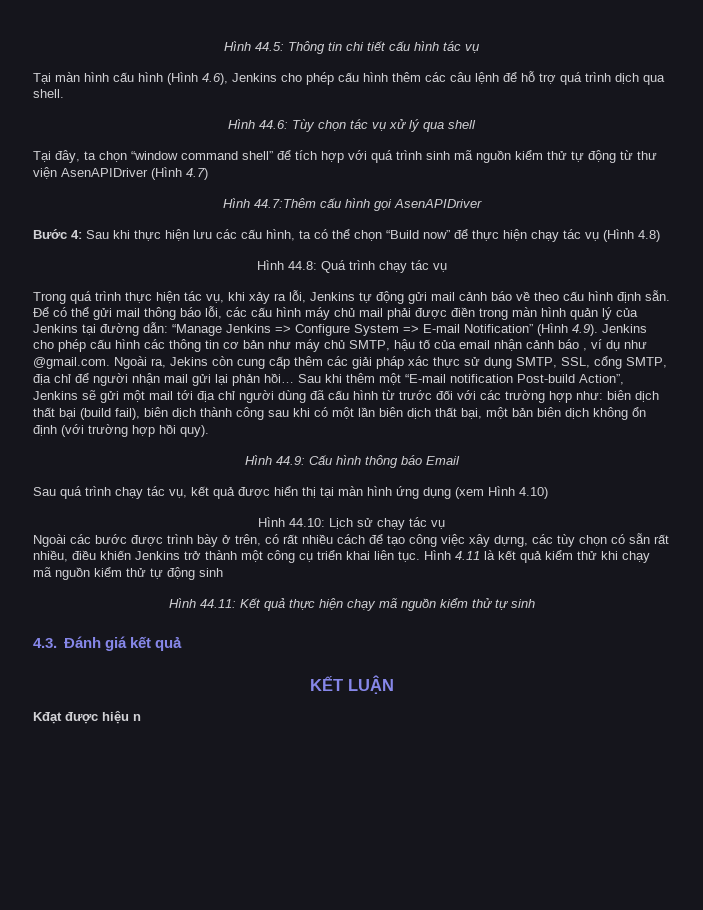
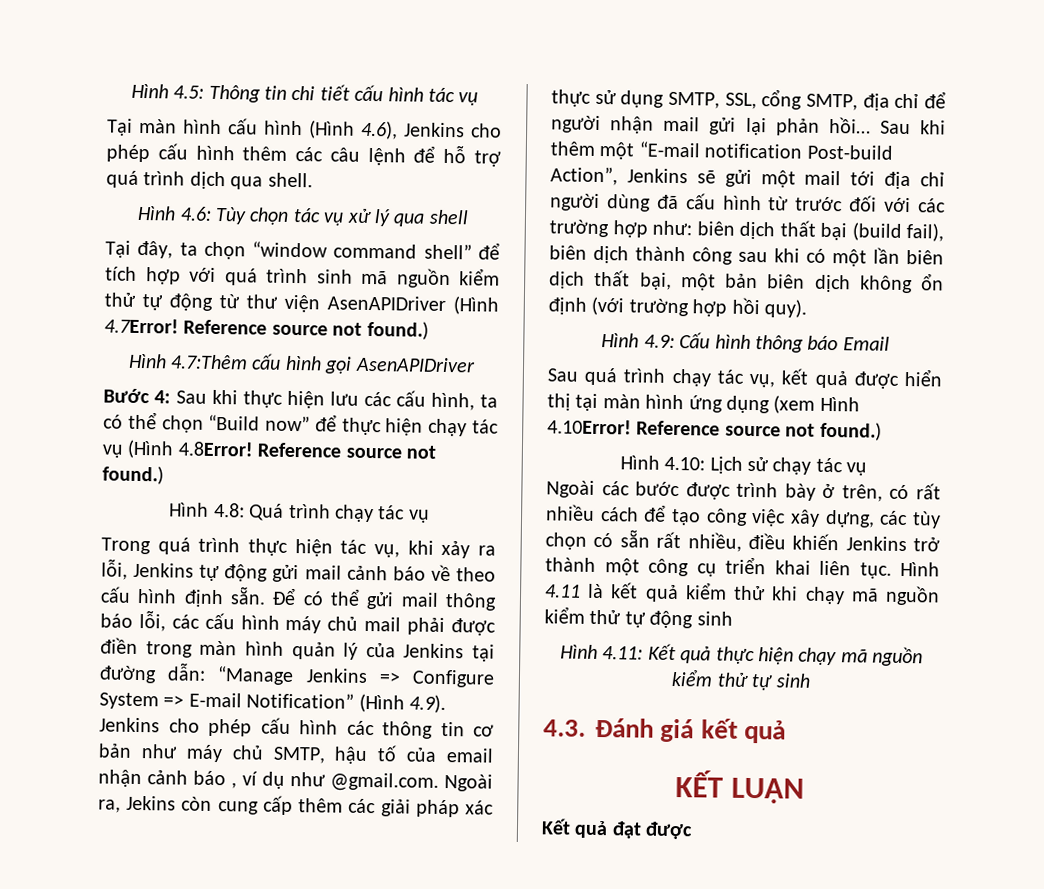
- Hình 44.5: Thông tin chi tiết cấu hình tác vụ
+ Hình 4.5: Thông tin chi tiết cấu hình tác vụ
- Hình 44.6: Tùy chọn tác vụ xử lý qua shell
+ Hình 4.6: Tùy chọn tác vụ xử lý qua shell
- Tại đây, ta chọn “window command shell” để tích hợp với quá trình sinh mã nguồn kiểm thử tự động từ thư viện AsenAPIDriver (Hình 4.7)
- Hình 44.7:Thêm cấu hình gọi AsenAPIDriver
+ Tại đây, ta chọn “window command shell” để tích hợp với quá trình sinh mã nguồn kiểm thử tự động từ thư viện AsenAPIDriver (Hình 4.7Error! Reference source not found.)
+ Hình 4.7:Thêm cấu hình gọi AsenAPIDriver
- Bước 4: Sau khi thực hiện lưu các cấu hình, ta có thể chọn “Build now” để thực hiện chạy tác vụ (Hình 4.8)
- Hình 44.8: Quá trình chạy tác vụ
+ Bước 4: Sau khi thực hiện lưu các cấu hình, ta có thể chọn “Build now” để thực hiện chạy tác vụ (Hình 4.8Error! Reference source not found.)
+ Hình 4.8: Quá trình chạy tác vụ
- Hình 44.9: Cấu hình thông báo Email
+ Hình 4.9: Cấu hình thông báo Email
- Sau quá trình chạy tác vụ, kết quả được hiển thị tại màn hình ứng dụng (xem Hình 4.10)
- Hình 44.10: Lịch sử chạy tác vụ
+ Sau quá trình chạy tác vụ, kết quả được hiển thị tại màn hình ứng dụng (xem Hình 4.10Error! Reference source not found.)
+ Hình 4.10: Lịch sử chạy tác vụ
- Hình 44.11: Kết quả thực hiện chạy mã nguồn kiểm thử tự sinh
+ Hình 4.11: Kết quả thực hiện chạy mã nguồn kiểm thử tự sinh
- Kđạt được hiệu n
+ Kết quả đạt được

